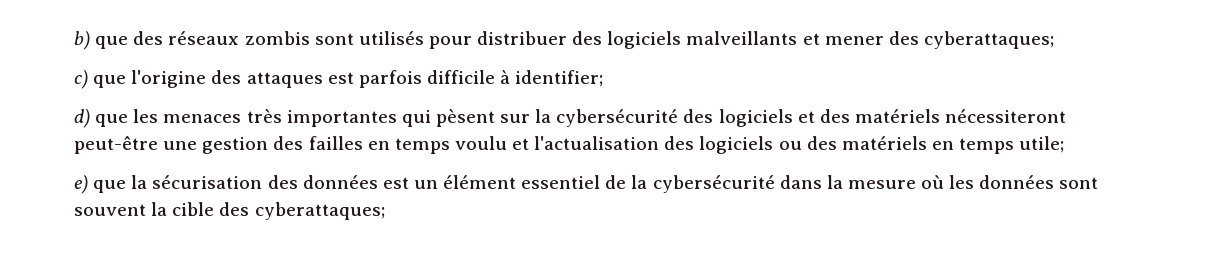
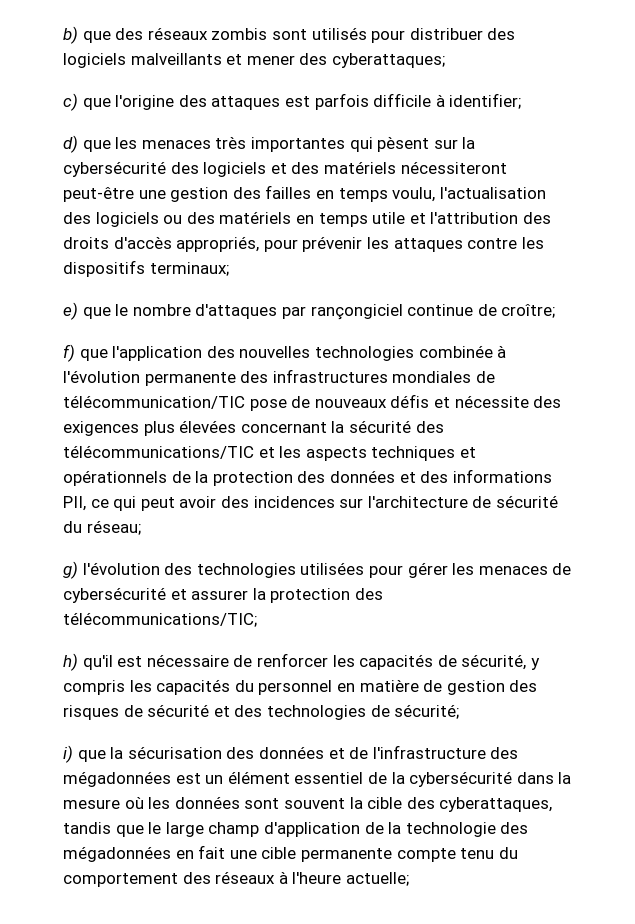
- d) que les menaces très importantes qui pèsent sur la cybersécurité des logiciels et des matériels nécessiteront peut-être une gestion des failles en temps voulu et l'actualisation des logiciels ou des matériels en temps utile;
- e) que la sécurisation des données est un élément essentiel de la cybersécurité dans la mesure où les données sont souvent la cible des cyberattaques;
+ d) que les menaces très importantes qui pèsent sur la cybersécurité des logiciels et des matériels nécessiteront peut-être une gestion des failles en temps voulu, l'actualisation des logiciels ou des matériels en temps utile et l'attribution des droits d'accès appropriés, pour prévenir les attaques contre les dispositifs terminaux;
+ e) que le nombre d'attaques par rançongiciel continue de croître;
+ f) que l'application des nouvelles technologies combinée à l'évolution permanente des infrastructures mondiales de télécommunication/TIC pose de nouveaux défis et nécessite des exigences plus élevées concernant la sécurité des télécommunications/TIC et les aspects techniques et opérationnels de la protection des données et des informations PII, ce qui peut avoir des incidences sur l'architecture de sécurité du réseau;
+ g) l'évolution des technologies utilisées pour gérer les menaces de cybersécurité et assurer la protection des télécommunications/TIC;
+ h) qu'il est nécessaire de renforcer les capacités de sécurité, y compris les capacités du personnel en matière de gestion des risques de sécurité et des technologies de sécurité;
+ i) que la sécurisation des données et de l'infrastructure des mégadonnées est un élément essentiel de la cybersécurité dans la mesure où les données sont souvent la cible des cyberattaques, tandis que le large champ d'application de la technologie des mégadonnées en fait une cible permanente compte tenu du comportement des réseaux à l'heure actuelle;

